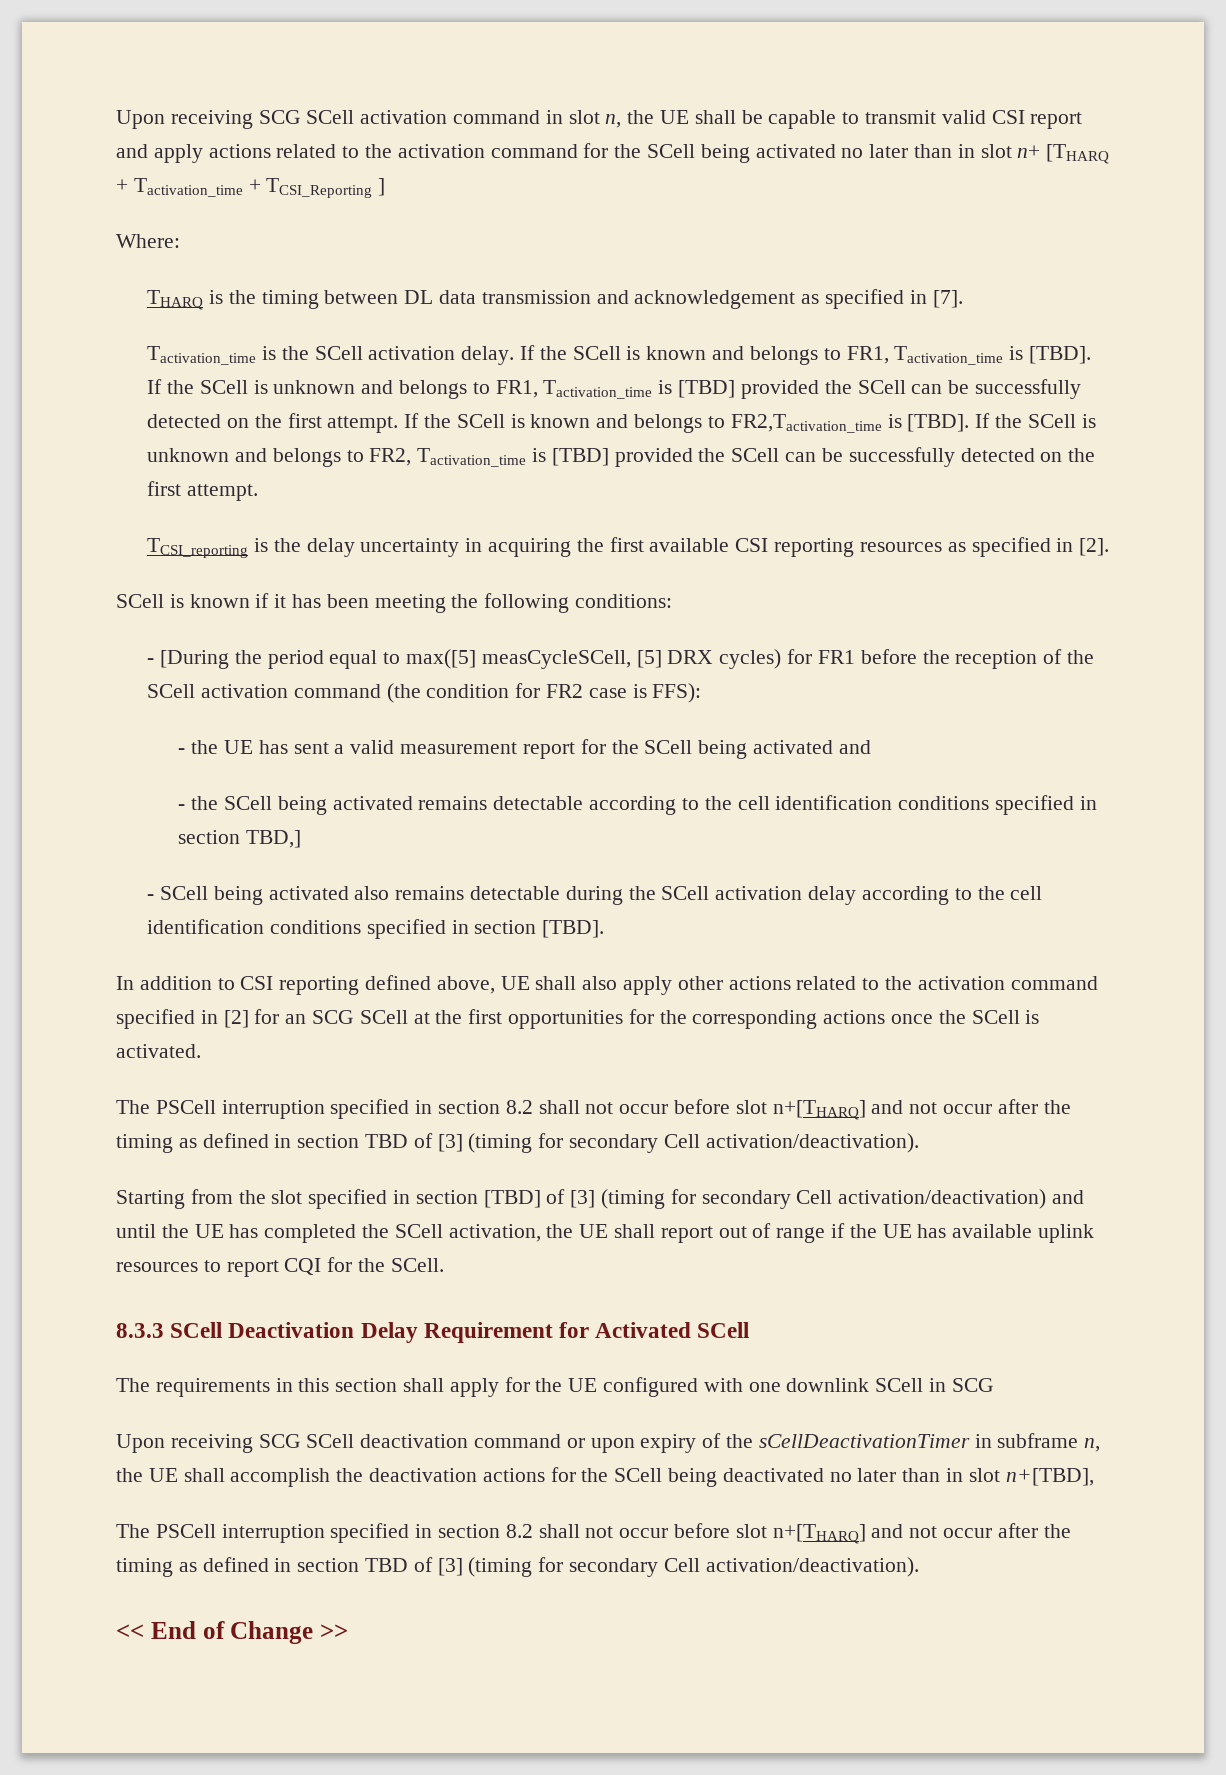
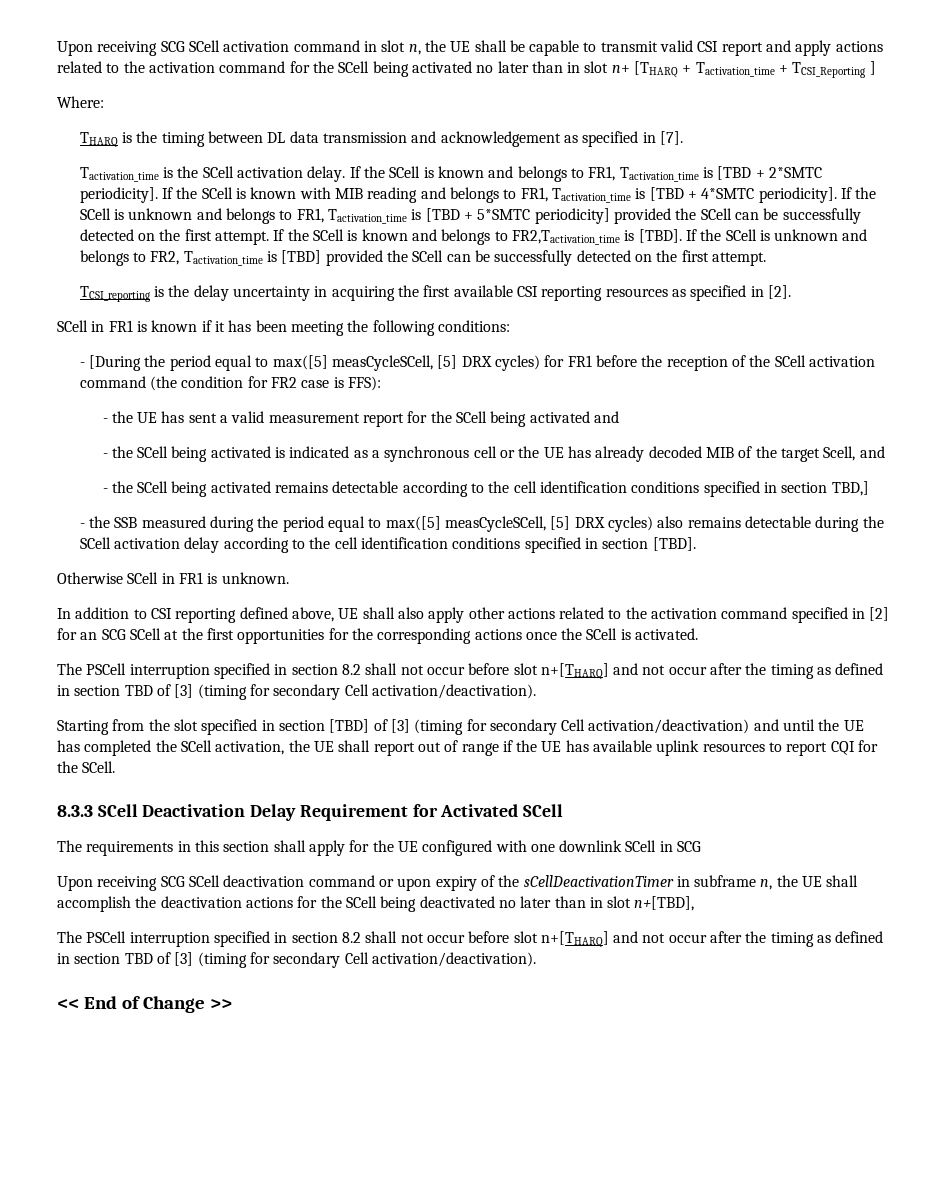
- If the SCell is known and belongs to FR1, Tactivation_time is [TBD].
+ If the SCell is known and belongs to FR1, Tactivation_time is [TBD + 2*SMTC periodicity]. If the SCell is known with MIB reading and belongs to FR1, Tactivation_time is [TBD + 4*SMTC periodicity].
- If the SCell is unknown and belongs to FR1, Tactivation_time is [TBD] provided the SCell can be successfully detected on the first attempt.
+ If the SCell is unknown and belongs to FR1, Tactivation_time is [TBD + 5*SMTC periodicity] provided the SCell can be successfully detected on the first attempt.
- SCell is known if it has been meeting the following conditions:
+ SCell in FR1 is known if it has been meeting the following conditions:
+ - the SCell being activated is indicated as a synchronous cell or the UE has already decoded MIB of the target Scell, and
- - SCell being activated also remains detectable during the SCell activation delay according to the cell identification conditions specified in section [TBD].
+ - the SSB measured during the period equal to max([5] measCycleSCell, [5] DRX cycles) also remains detectable during the SCell activation delay according to the cell identification conditions specified in section [TBD].
+ Otherwise SCell in FR1 is unknown.

